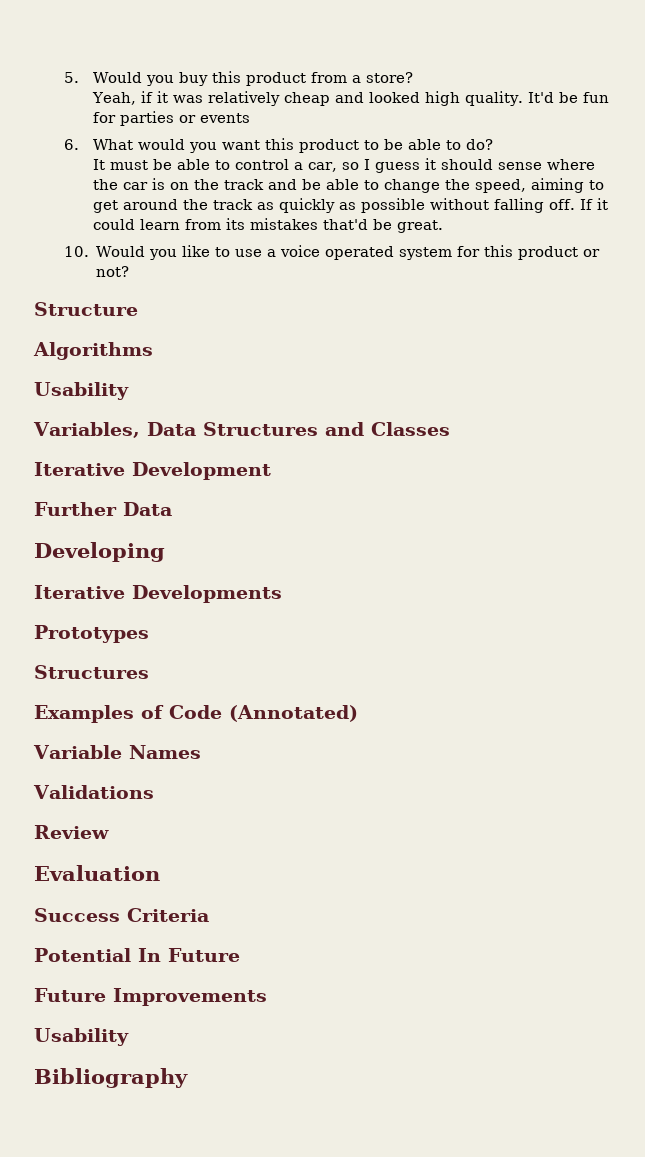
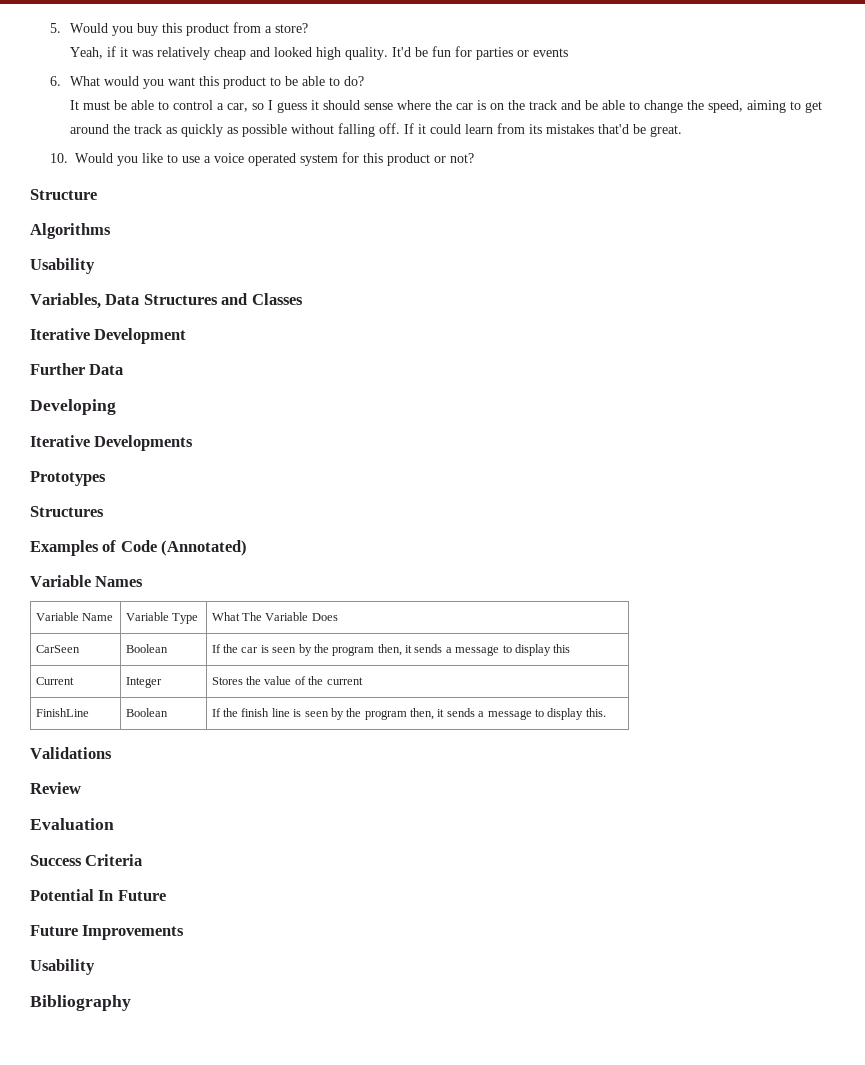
+ Variable Name | Variable Type | What The Variable Does
+ CarSeen | Boolean | If the car is seen by the program then, it sends a message to display this
+ Current | Integer | Stores the value of the current
+ FinishLine | Boolean | If the finish line is seen by the program then, it sends a message to display this.

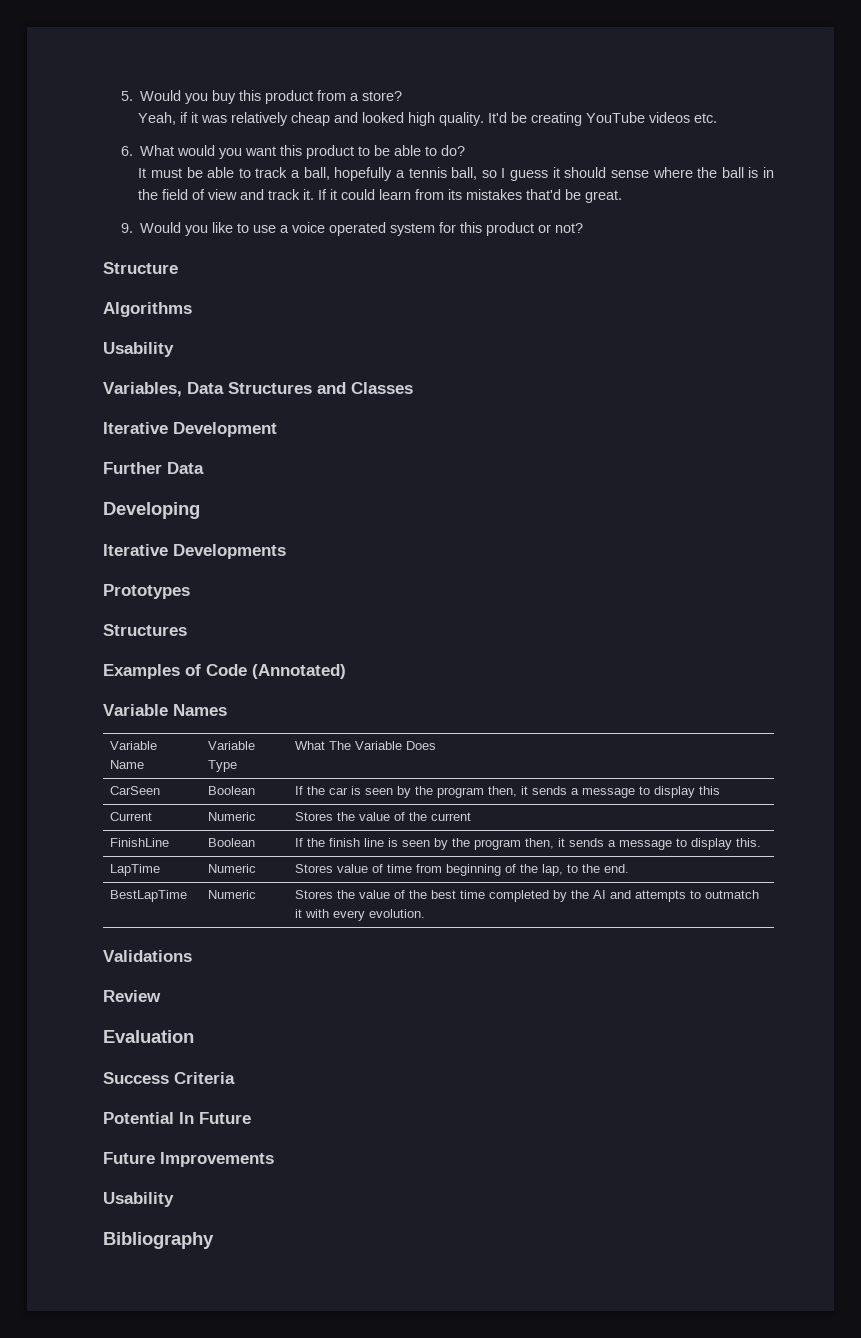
- It'd be fun for parties or events
+ It'd be creating YouTube videos etc.
- It must be able to control a car, so I guess it should sense where the car is on the track and be able to change the speed, aiming to get around the track as quickly as possible without falling off.
+ It must be able to track a ball, hopefully a tennis ball, so I guess it should sense where the ball is in the field of view and track it.
- 10. Would you like to use a voice operated system for this product or not?
+ 9. Would you like to use a voice operated system for this product or not?
- Current | Integer | Stores the value of the current
+ Current | Numeric | Stores the value of the current
+ LapTime | Numeric | Stores value of time from beginning of the lap, to the end.
+ BestLapTime | Numeric | Stores the value of the best time completed by the AI and attempts to outmatch it with every evolution.

